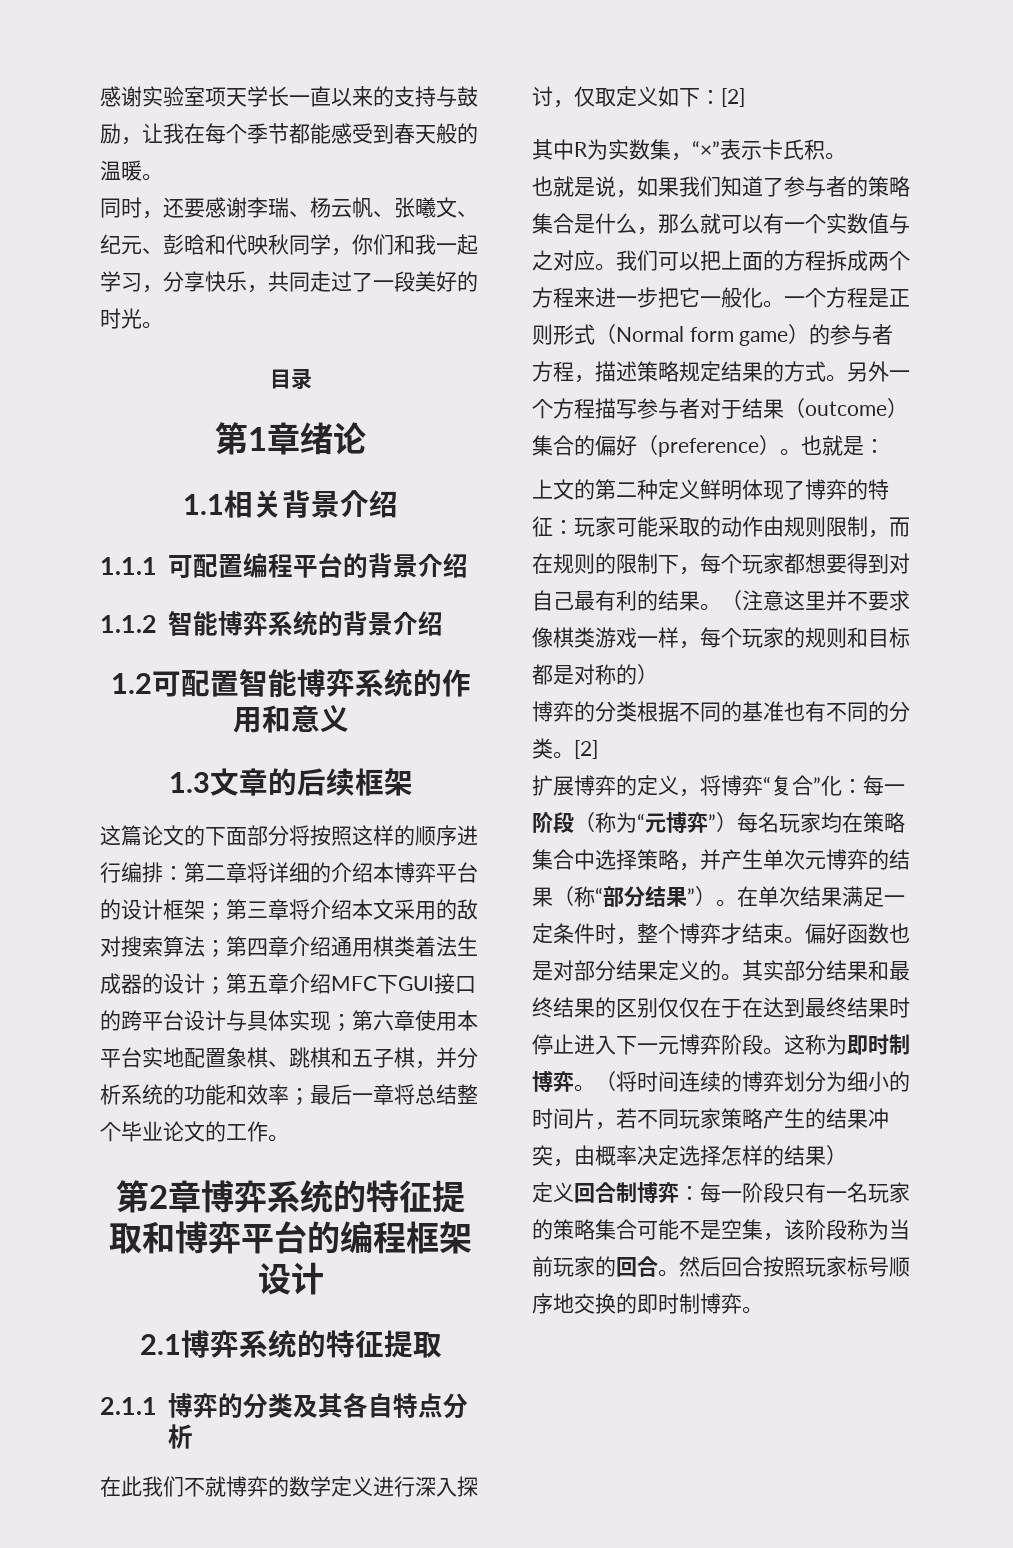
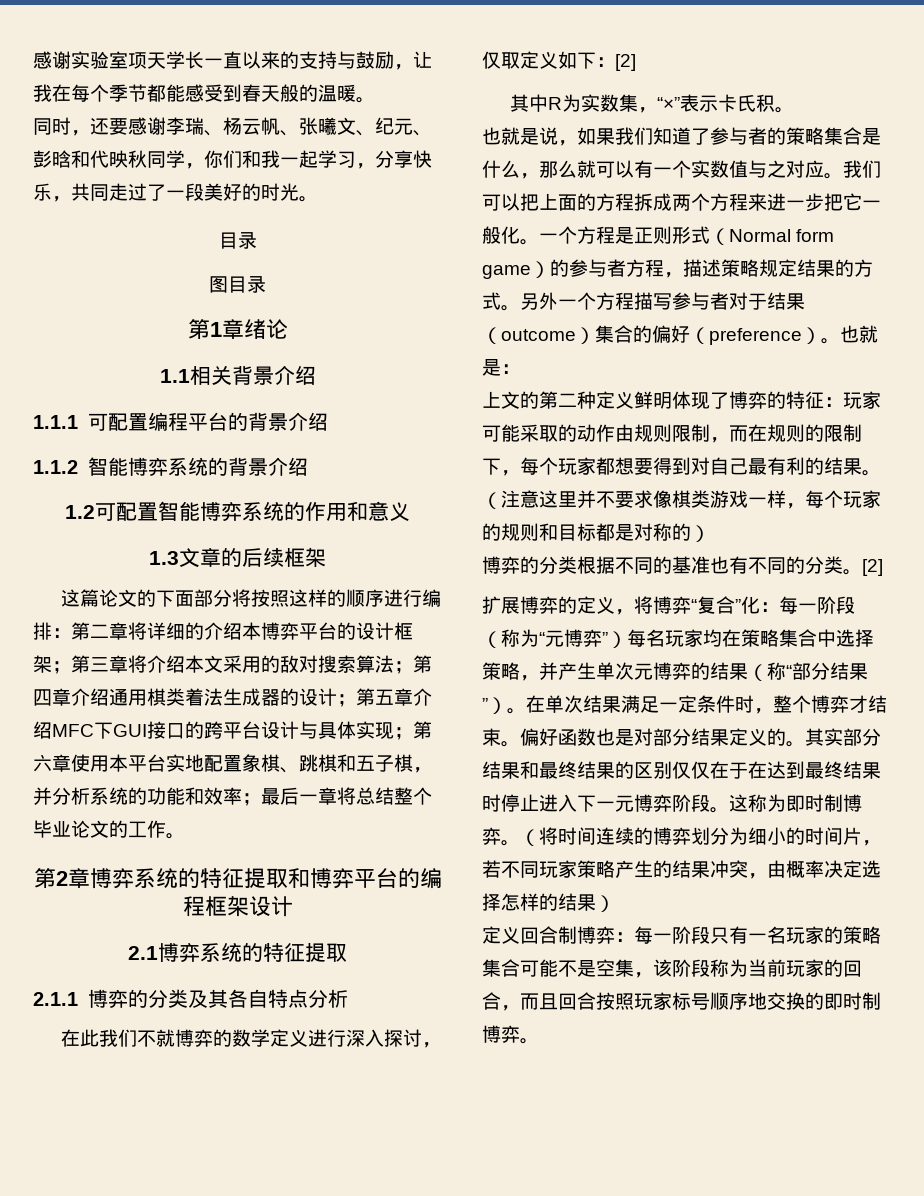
+ 图目录
- 定义回合制博弈：每一阶段只有一名玩家的策略集合可能不是空集，该阶段称为当前玩家的回合。然后回合按照玩家标号顺序地交换的即时制博弈。
+ 定义回合制博弈：每一阶段只有一名玩家的策略集合可能不是空集，该阶段称为当前玩家的回合，而且回合按照玩家标号顺序地交换的即时制博弈。

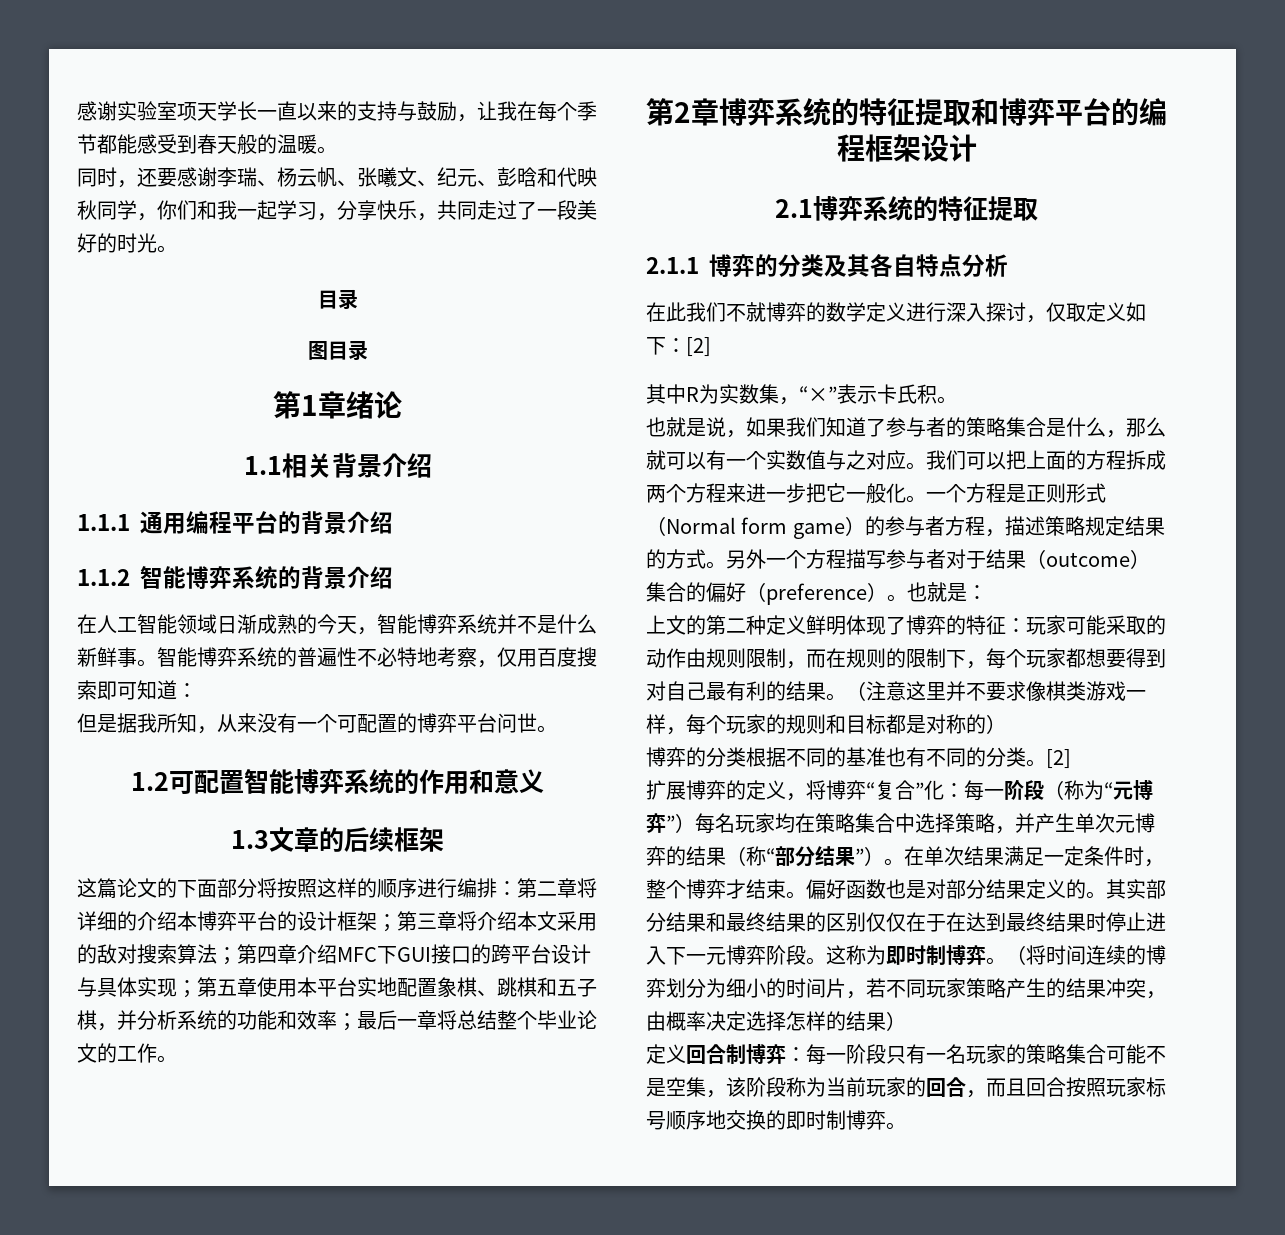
- 1.1.1可配置编程平台的背景介绍
+ 1.1.1通用编程平台的背景介绍
+ 在人工智能领域日渐成熟的今天，智能博弈系统并不是什么新鲜事。智能博弈系统的普遍性不必特地考察，仅用百度搜索即可知道：
+ 但是据我所知，从来没有一个可配置的博弈平台问世。
- 第四章介绍通用棋类着法生成器的设计；第五章介绍MFC下GUI接口的跨平台设计与具体实现；
+ 第四章介绍MFC下GUI接口的跨平台设计与具体实现；
- 第六章使用本平台实地配置象棋、跳棋和五子棋，并分析系统的功能和效率；
+ 第五章使用本平台实地配置象棋、跳棋和五子棋，并分析系统的功能和效率；

